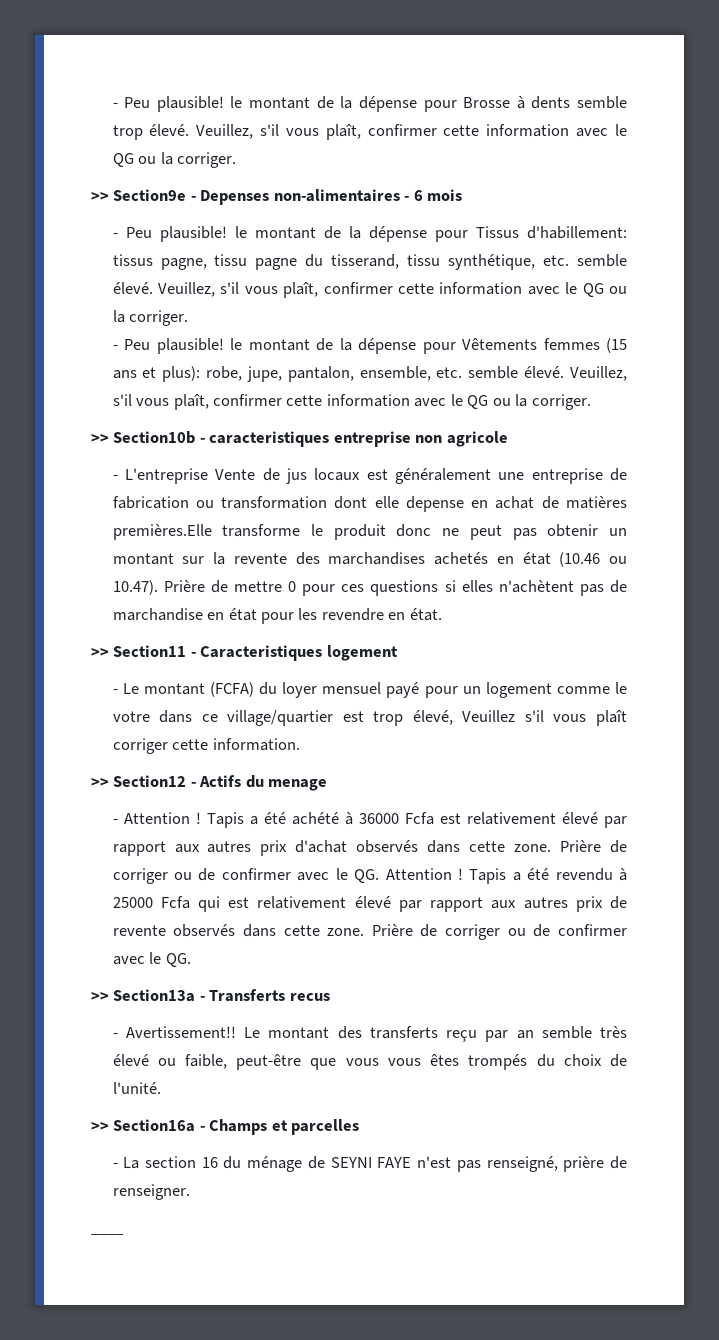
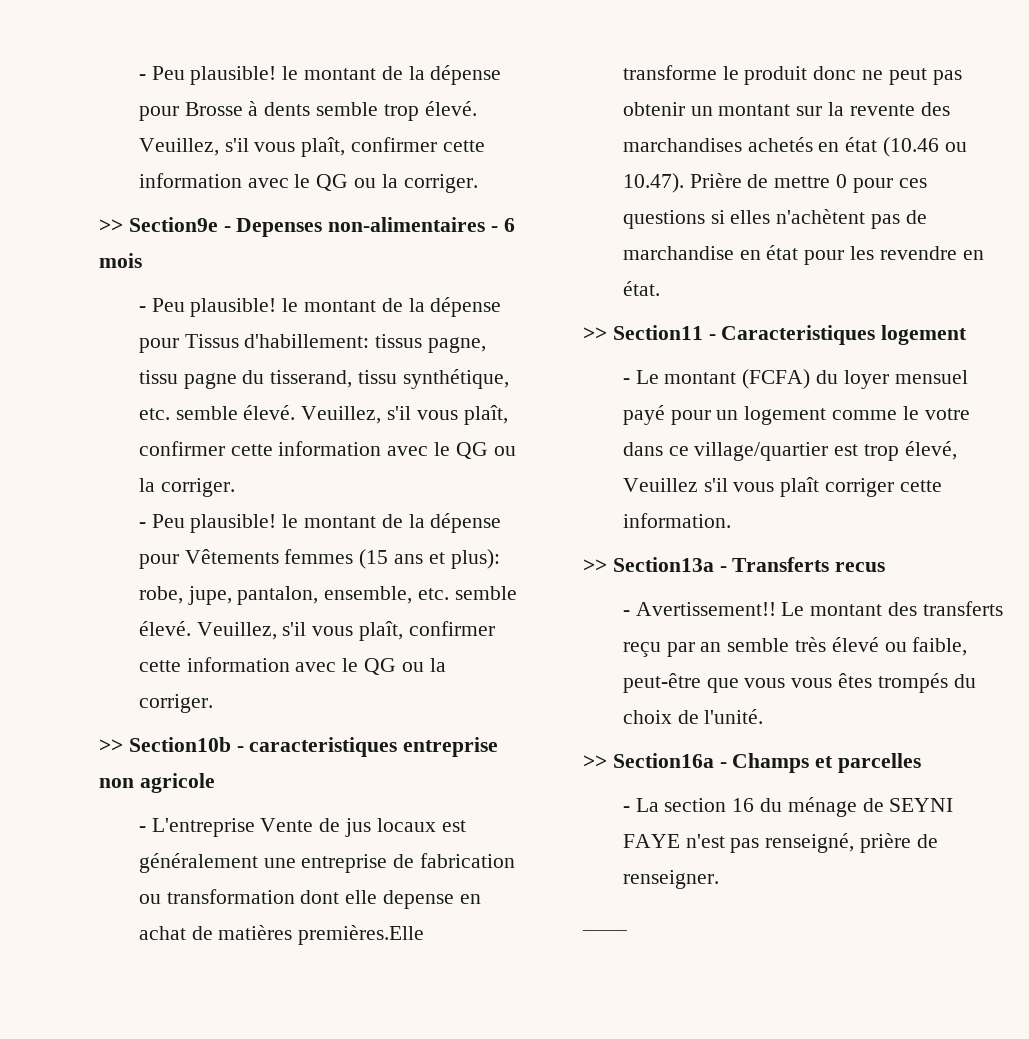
- >> Section12 - Actifs du menage
- - Attention ! Tapis a été achété à 36000 Fcfa est relativement élevé par rapport aux autres prix d'achat observés dans cette zone. Prière de corriger ou de confirmer avec le QG. Attention ! Tapis a été revendu à 25000 Fcfa qui est relativement élevé par rapport aux autres prix de revente observés dans cette zone. Prière de corriger ou de confirmer avec le QG.

